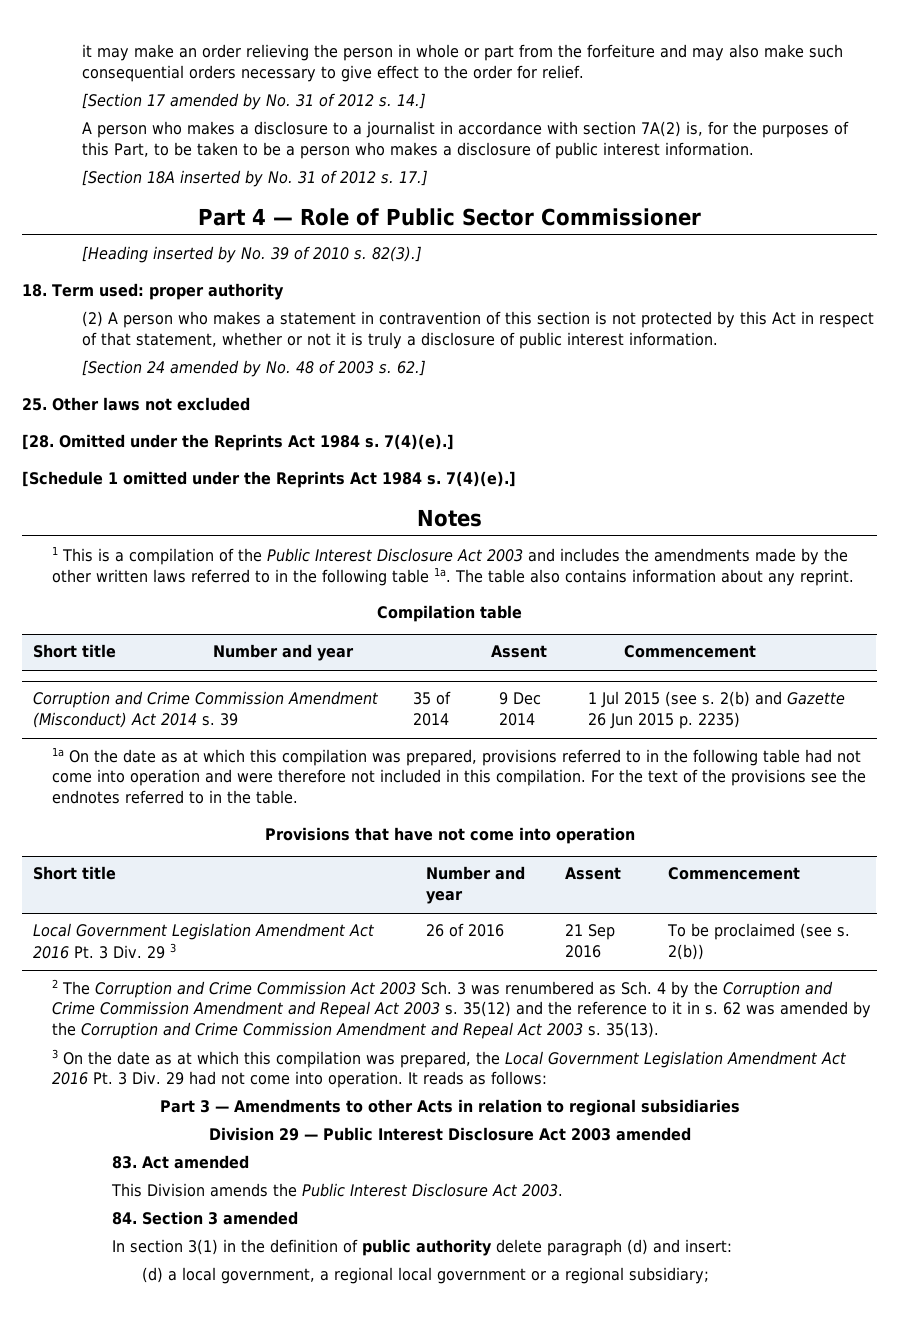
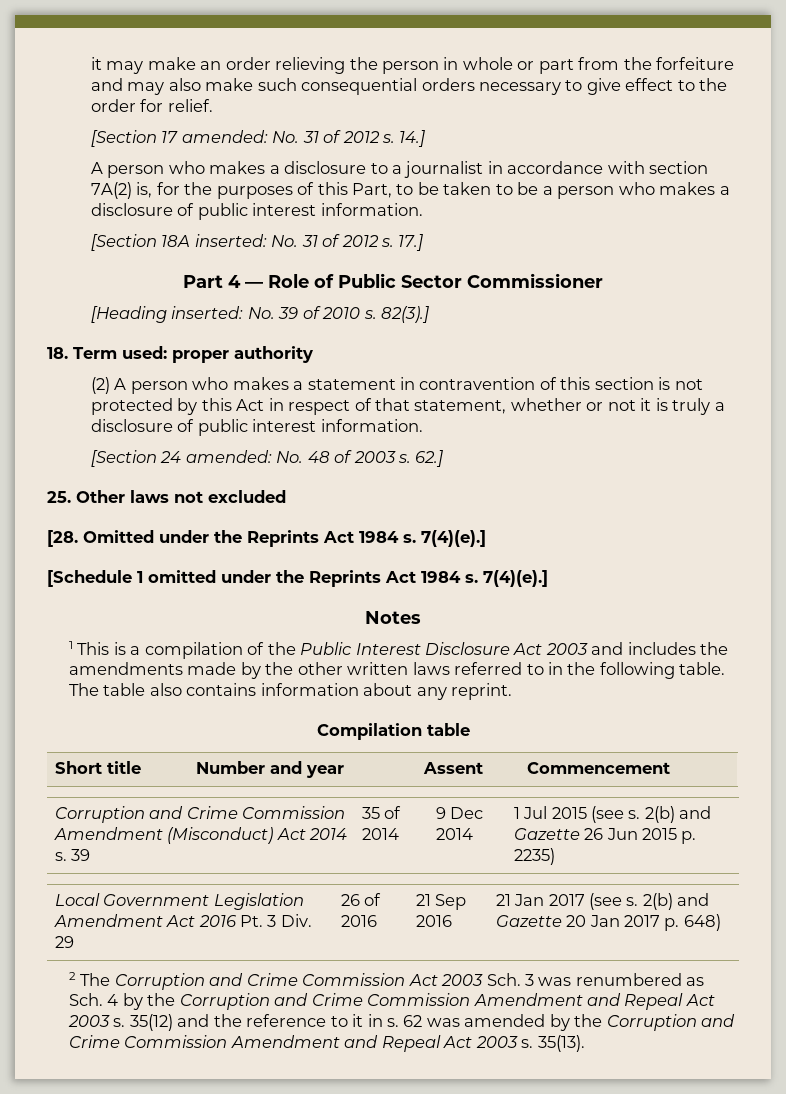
- [Section 17 amended by No. 31 of 2012 s.
+ [Section 17 amended: No. 31 of 2012 s.
- [Section 18A inserted by No. 31 of 2012 s.
+ [Section 18A inserted: No. 31 of 2012 s.
- [Heading inserted by No. 39 of 2010 s.
+ [Heading inserted: No. 39 of 2010 s.
- [Section 24 amended by No. 48 of 2003 s.
+ [Section 24 amended: No. 48 of 2003 s.
- 1 This is a compilation of the Public Interest Disclosure Act 2003 and includes the amendments made by the other written laws referred to in the following table 1a.
+ 1 This is a compilation of the Public Interest Disclosure Act 2003 and includes the amendments made by the other written laws referred to in the following table.
- 1a On the date as at which this compilation was prepared, provisions referred to in the following table had not come into operation and were therefore not included in this compilation. For the text of the provisions see the endnotes referred to in the table.
- Provisions that have not come into operation
- Short title | Number and year | Assent | Commencement
- Local Government Legislation Amendment Act 2016 Pt. 3 Div. 29 3 | 26 of 2016 | 21 Sep 2016 | To be proclaimed (see s. 2(b))
+ Local Government Legislation Amendment Act 2016 Pt. 3 Div. 29 | 26 of 2016 | 21 Sep 2016 | 21 Jan 2017 (see s. 2(b) and Gazette 20 Jan 2017 p. 648)
- 3 On the date as at which this compilation was prepared, the Local Government Legislation Amendment Act 2016 Pt. 3 Div. 29 had not come into operation. It reads as follows:
- Part 3 — Amendments to other Acts in relation to regional subsidiaries
- Division 29 — Public Interest Disclosure Act 2003 amended
- 83. Act amended
- This Division amends the Public Interest Disclosure Act 2003.
- 84. Section 3 amended
- In section 3(1) in the definition of public authority delete paragraph (d) and insert:
- (d) a local government, a regional local government or a regional subsidiary;

